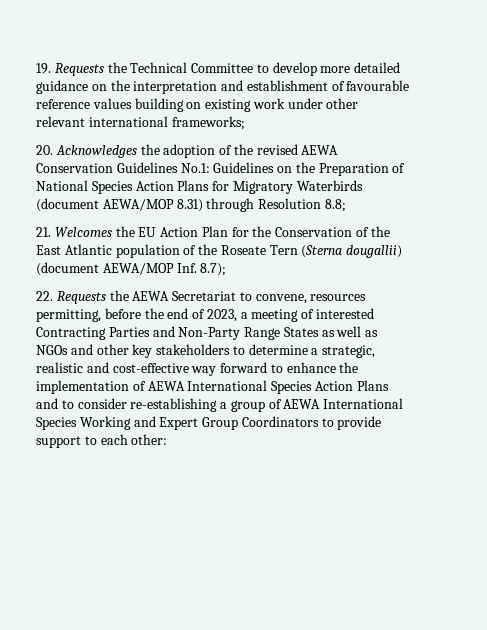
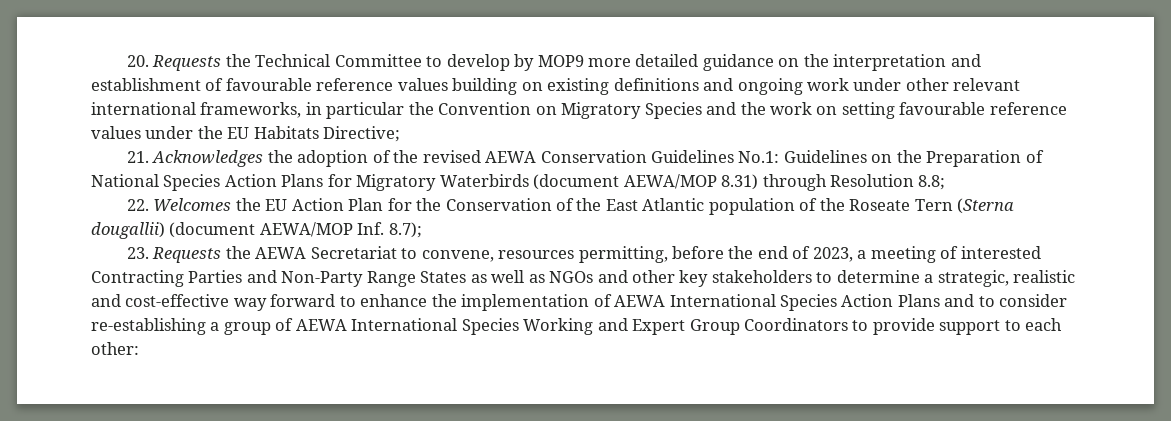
- 19. Requests the Technical Committee to develop more detailed guidance on the interpretation and establishment of favourable reference values building on existing work under other relevant international frameworks;
- 20. Acknowledges the adoption of the revised AEWA Conservation Guidelines No.1: Guidelines on the Preparation of National Species Action Plans for Migratory Waterbirds (document AEWA/MOP 8.31) through Resolution 8.8;
+ 20. Requests the Technical Committee to develop by MOP9 more detailed guidance on the interpretation and establishment of favourable reference values building on existing definitions and ongoing work under other relevant international frameworks, in particular the Convention on Migratory Species and the work on setting favourable reference values under the EU Habitats Directive;
+ 21. Acknowledges the adoption of the revised AEWA Conservation Guidelines No.1: Guidelines on the Preparation of National Species Action Plans for Migratory Waterbirds (document AEWA/MOP 8.31) through Resolution 8.8;
- 21. Welcomes the EU Action Plan for the Conservation of the East Atlantic population of the Roseate Tern (Sterna dougallii) (document AEWA/MOP Inf. 8.7);
+ 22. Welcomes the EU Action Plan for the Conservation of the East Atlantic population of the Roseate Tern (Sterna dougallii) (document AEWA/MOP Inf. 8.7);
- 22. Requests the AEWA Secretariat to convene, resources permitting, before the end of 2023, a meeting of interested Contracting Parties and Non-Party Range States as well as NGOs and other key stakeholders to determine a strategic, realistic and cost-effective way forward to enhance the implementation of AEWA International Species Action Plans and to consider re-establishing a group of AEWA International Species Working and Expert Group Coordinators to provide support to each other:
+ 23. Requests the AEWA Secretariat to convene, resources permitting, before the end of 2023, a meeting of interested Contracting Parties and Non-Party Range States as well as NGOs and other key stakeholders to determine a strategic, realistic and cost-effective way forward to enhance the implementation of AEWA International Species Action Plans and to consider re-establishing a group of AEWA International Species Working and Expert Group Coordinators to provide support to each other:

